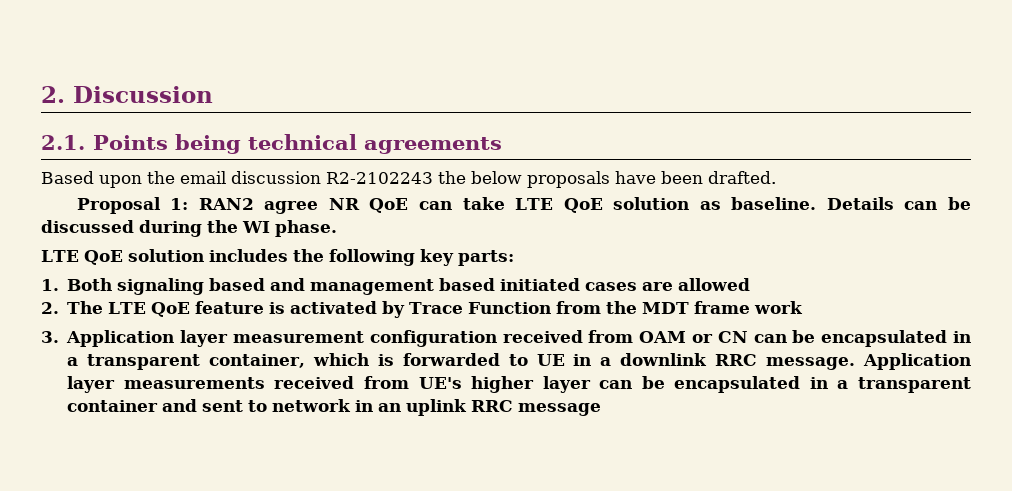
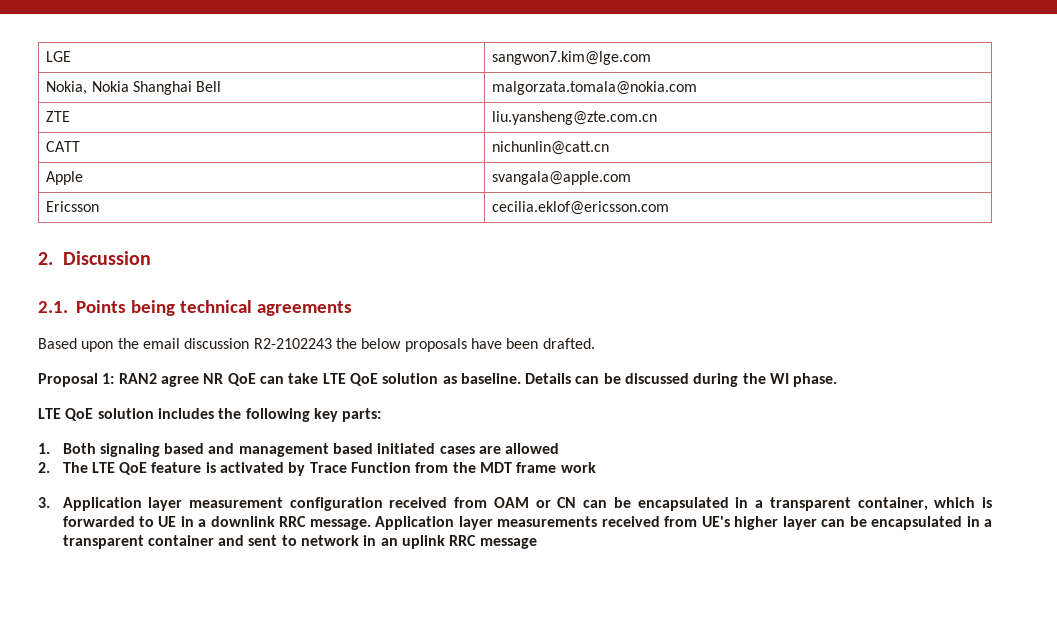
+ LGE | sangwon7.kim@lge.com
+ Nokia, Nokia Shanghai Bell | malgorzata.tomala@nokia.com
+ ZTE | liu.yansheng@zte.com.cn
+ CATT | nichunlin@catt.cn
+ Apple | svangala@apple.com
+ Ericsson | cecilia.eklof@ericsson.com

